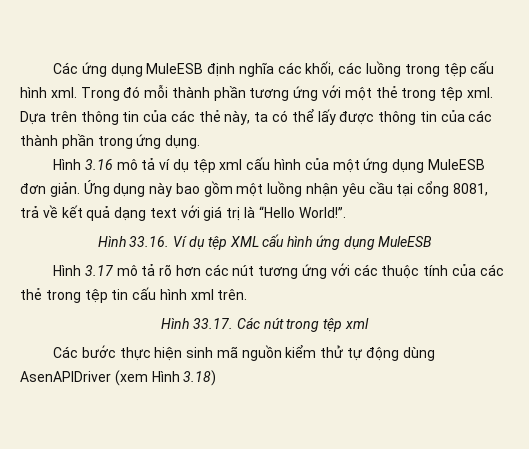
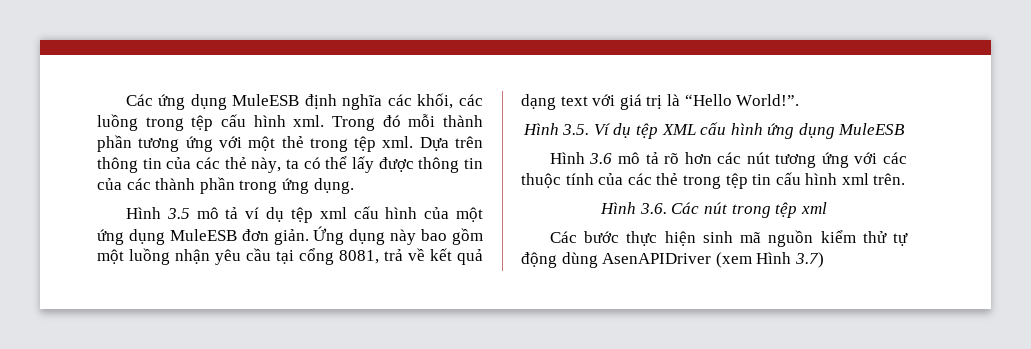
- Hình 3.16 mô tả ví dụ tệp xml cấu hình của một ứng dụng MuleESB đơn giản.
+ Hình 3.5 mô tả ví dụ tệp xml cấu hình của một ứng dụng MuleESB đơn giản.
- Hình 33.16. Ví dụ tệp XML cấu hình ứng dụng MuleESB
+ Hình 3.5. Ví dụ tệp XML cấu hình ứng dụng MuleESB
- Hình 3.17 mô tả rõ hơn các nút tương ứng với các thuộc tính của các thẻ trong tệp tin cấu hình xml trên.
+ Hình 3.6 mô tả rõ hơn các nút tương ứng với các thuộc tính của các thẻ trong tệp tin cấu hình xml trên.
- Hình 33.17. Các nút trong tệp xml
+ Hình 3.6. Các nút trong tệp xml
- Các bước thực hiện sinh mã nguồn kiểm thử tự động dùng AsenAPIDriver (xem Hình 3.18)
+ Các bước thực hiện sinh mã nguồn kiểm thử tự động dùng AsenAPIDriver (xem Hình 3.7)

